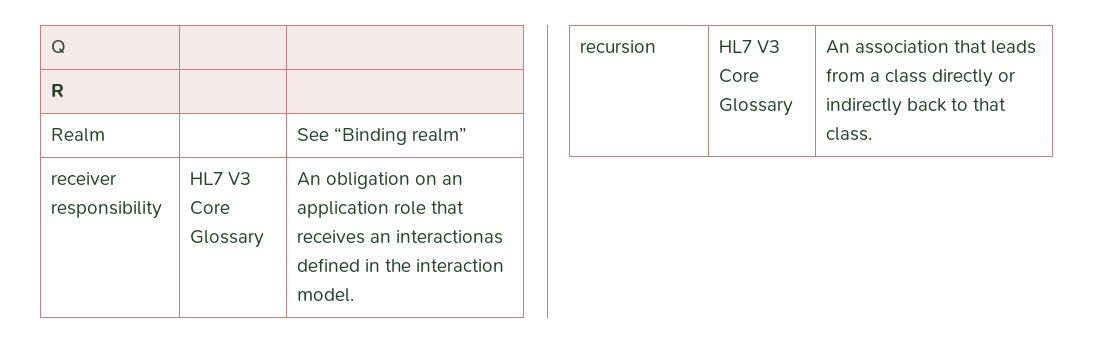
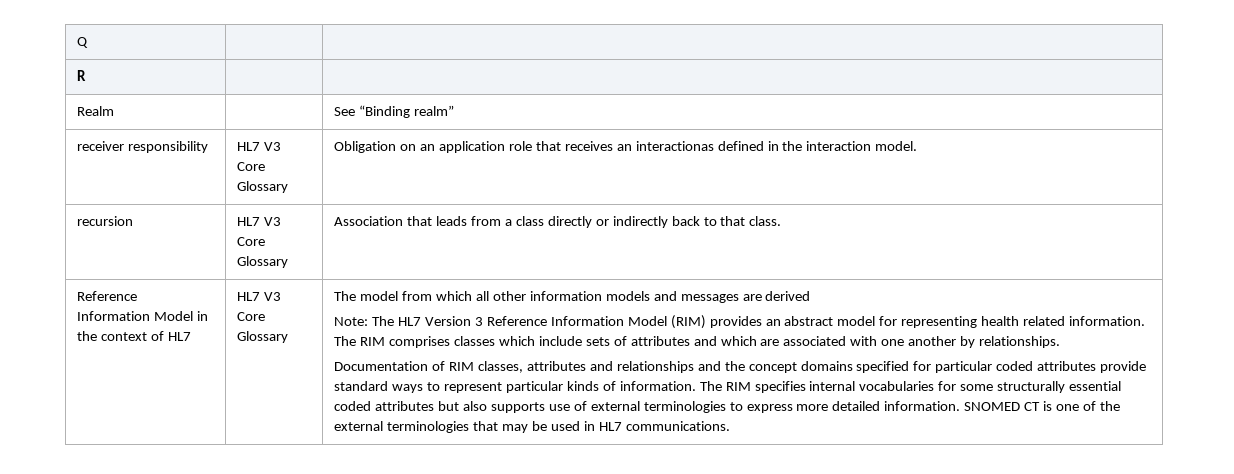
- receiver responsibility | HL7 V3 Core Glossary | An obligation on an application role that receives an interactionas defined in the interaction model.
+ receiver responsibility | HL7 V3 Core Glossary | Obligation on an application role that receives an interactionas defined in the interaction model.
- recursion | HL7 V3 Core Glossary | An association that leads from a class directly or indirectly back to that class.
+ recursion | HL7 V3 Core Glossary | Association that leads from a class directly or indirectly back to that class.
+ Reference Information Model in the context of HL7 | HL7 V3 Core Glossary | The model from which all other information models and messages are derived
+ Note: The HL7 Version 3 Reference Information Model (RIM) provides an abstract model for representing health related information. The RIM comprises classes which include sets of attributes and which are associated with one another by relationships.
+ Documentation of RIM classes, attributes and relationships and the concept domains specified for particular coded attributes provide standard ways to represent particular kinds of information. The RIM specifies internal vocabularies for some structurally essential coded attributes but also supports use of external terminologies to express more detailed information. SNOMED CT is one of the external terminologies that may be used in HL7 communications.

